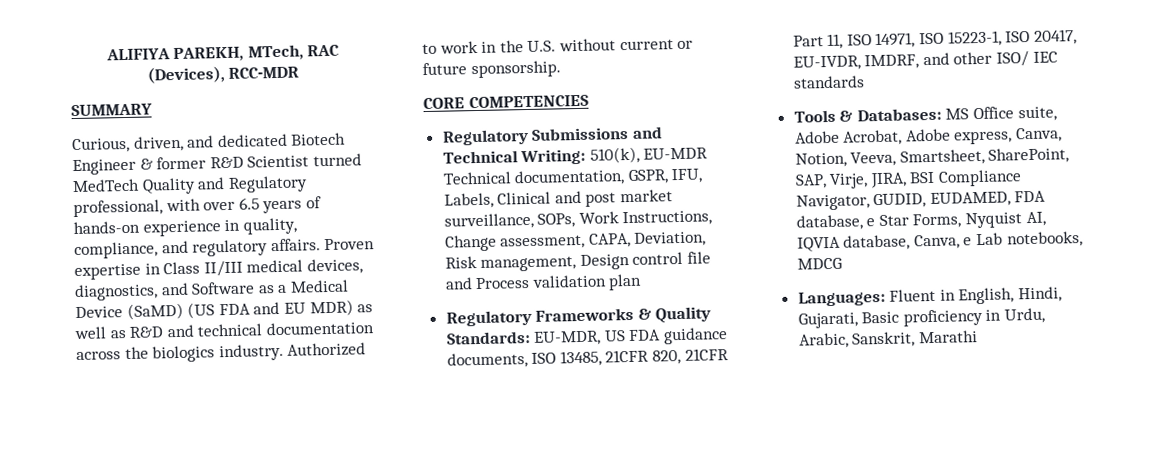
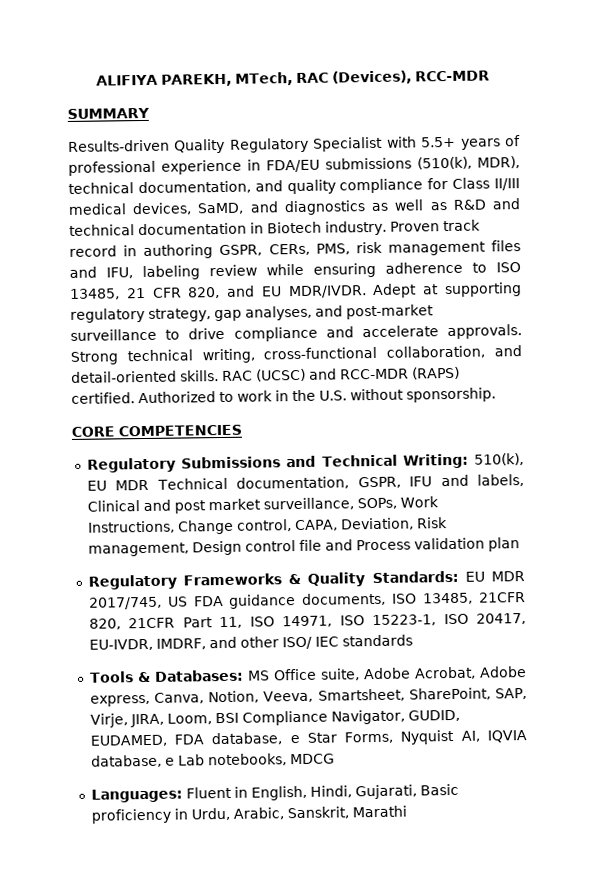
- Curious, driven, and dedicated Biotech Engineer & former R&D Scientist turned MedTech Quality and Regulatory professional, with over 6.5 years of hands-on experience in quality, compliance, and regulatory affairs. Proven expertise in Class II/III medical devices, diagnostics, and Software as a Medical Device (SaMD) (US FDA and EU MDR) as well as R&D and technical documentation across the biologics industry.
+ Results-driven Quality Regulatory Specialist with 5.5+ years of professional experience in FDA/EU submissions (510(k), MDR), technical documentation, and quality compliance for Class II/III medical devices, SaMD, and diagnostics as well as R&D and technical documentation in Biotech industry. Proven track record in authoring GSPR, CERs, PMS, risk management files and IFU, labeling review while ensuring adherence to ISO 13485, 21 CFR 820, and EU MDR/IVDR. Adept at supporting regulatory strategy, gap analyses, and post-market surveillance to drive compliance and accelerate approvals. Strong technical writing, cross-functional collaboration, and detail-oriented skills. RAC (UCSC) and RCC-MDR (RAPS) certified.
- Authorized to work in the U.S. without current or future sponsorship.
+ Authorized to work in the U.S. without sponsorship.
- Regulatory Submissions and Technical Writing: 510(k), EU-MDR Technical documentation, GSPR, IFU, Labels, Clinical and post market surveillance, SOPs, Work Instructions, Change assessment, CAPA, Deviation, Risk management, Design control file and Process validation plan
+ Regulatory Submissions and Technical Writing: 510(k), EU MDR Technical documentation, GSPR, IFU and labels, Clinical and post market surveillance, SOPs, Work Instructions, Change control, CAPA, Deviation, Risk management, Design control file and Process validation plan
- Regulatory Frameworks & Quality Standards: EU-MDR, US FDA guidance documents, ISO 13485, 21CFR 820, 21CFR Part 11, ISO 14971, ISO 15223-1, ISO 20417, EU-IVDR, IMDRF, and other ISO/ IEC standards
+ Regulatory Frameworks & Quality Standards: EU MDR 2017/745, US FDA guidance documents, ISO 13485, 21CFR 820, 21CFR Part 11, ISO 14971, ISO 15223-1, ISO 20417, EU-IVDR, IMDRF, and other ISO/ IEC standards
- Tools & Databases: MS Office suite, Adobe Acrobat, Adobe express, Canva, Notion, Veeva, Smartsheet, SharePoint, SAP, Virje, JIRA, BSI Compliance Navigator, GUDID, EUDAMED, FDA database, e Star Forms, Nyquist AI, IQVIA database, Canva, e Lab notebooks, MDCG
+ Tools & Databases: MS Office suite, Adobe Acrobat, Adobe express, Canva, Notion, Veeva, Smartsheet, SharePoint, SAP, Virje, JIRA, Loom, BSI Compliance Navigator, GUDID, EUDAMED, FDA database, e Star Forms, Nyquist AI, IQVIA database, e Lab notebooks, MDCG

